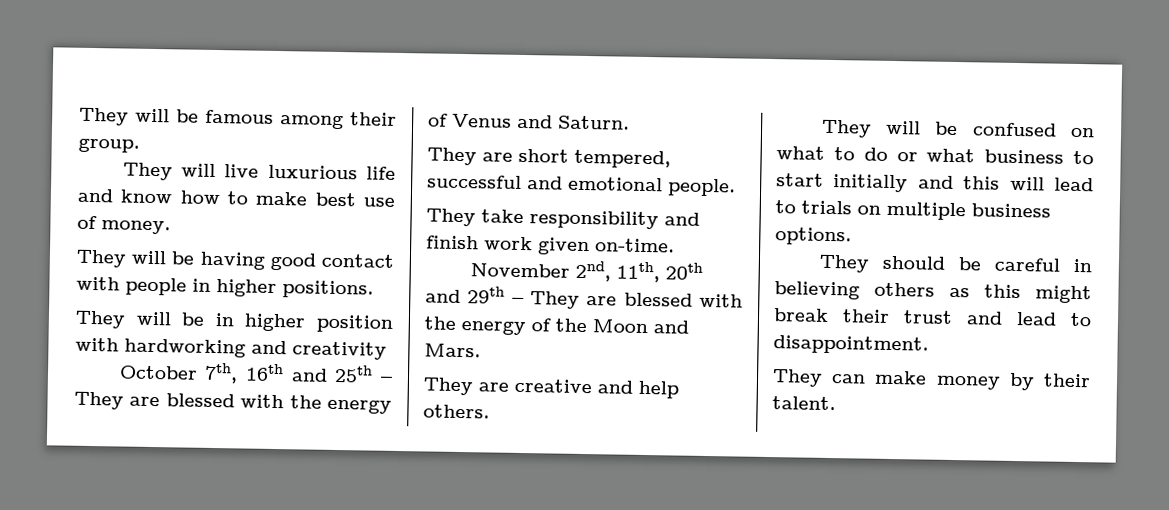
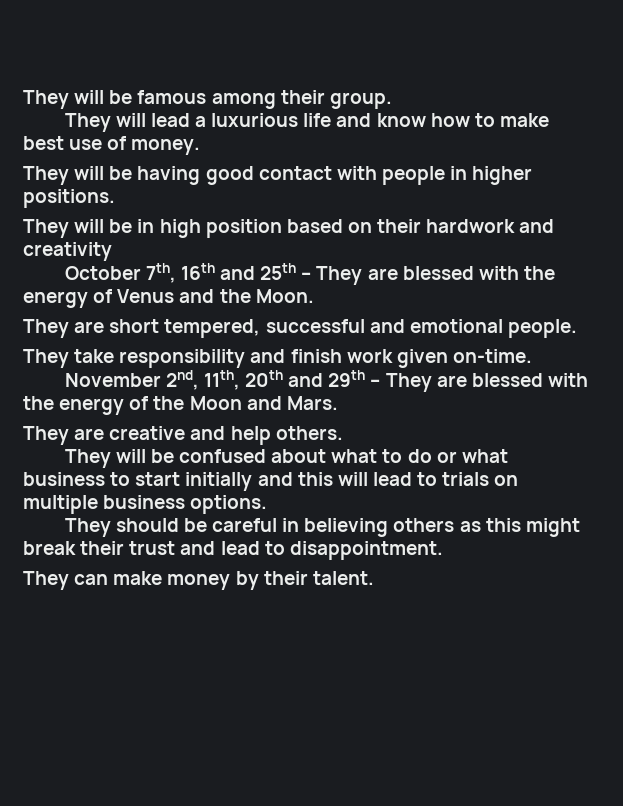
- They will live luxurious life and know how to make best use of money.
+ They will lead a luxurious life and know how to make best use of money.
- They will be in higher position with hardworking and creativity
+ They will be in high position based on their hardwork and creativity
- October 7th, 16th and 25th – They are blessed with the energy of Venus and Saturn.
+ October 7th, 16th and 25th – They are blessed with the energy of Venus and the Moon.
- They will be confused on what to do or what business to start initially and this will lead to trials on multiple business options.
+ They will be confused about what to do or what business to start initially and this will lead to trials on multiple business options.

